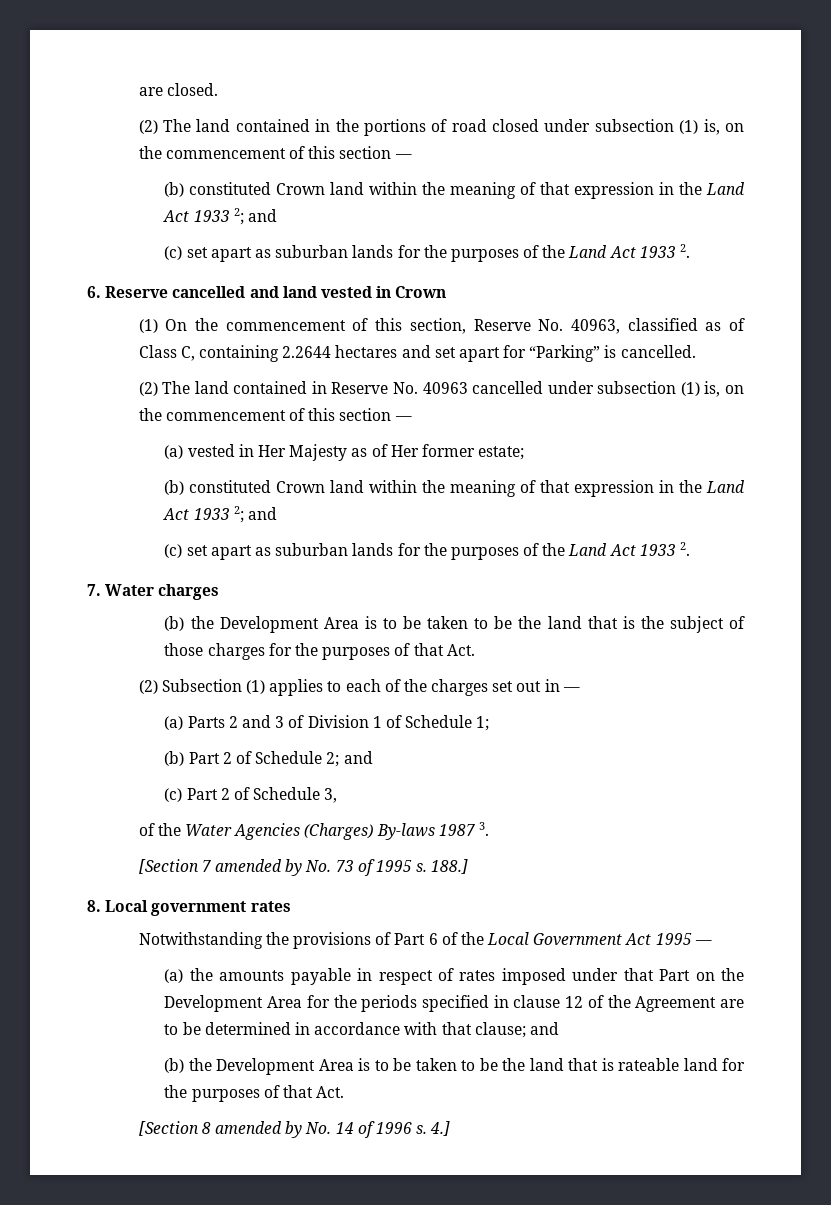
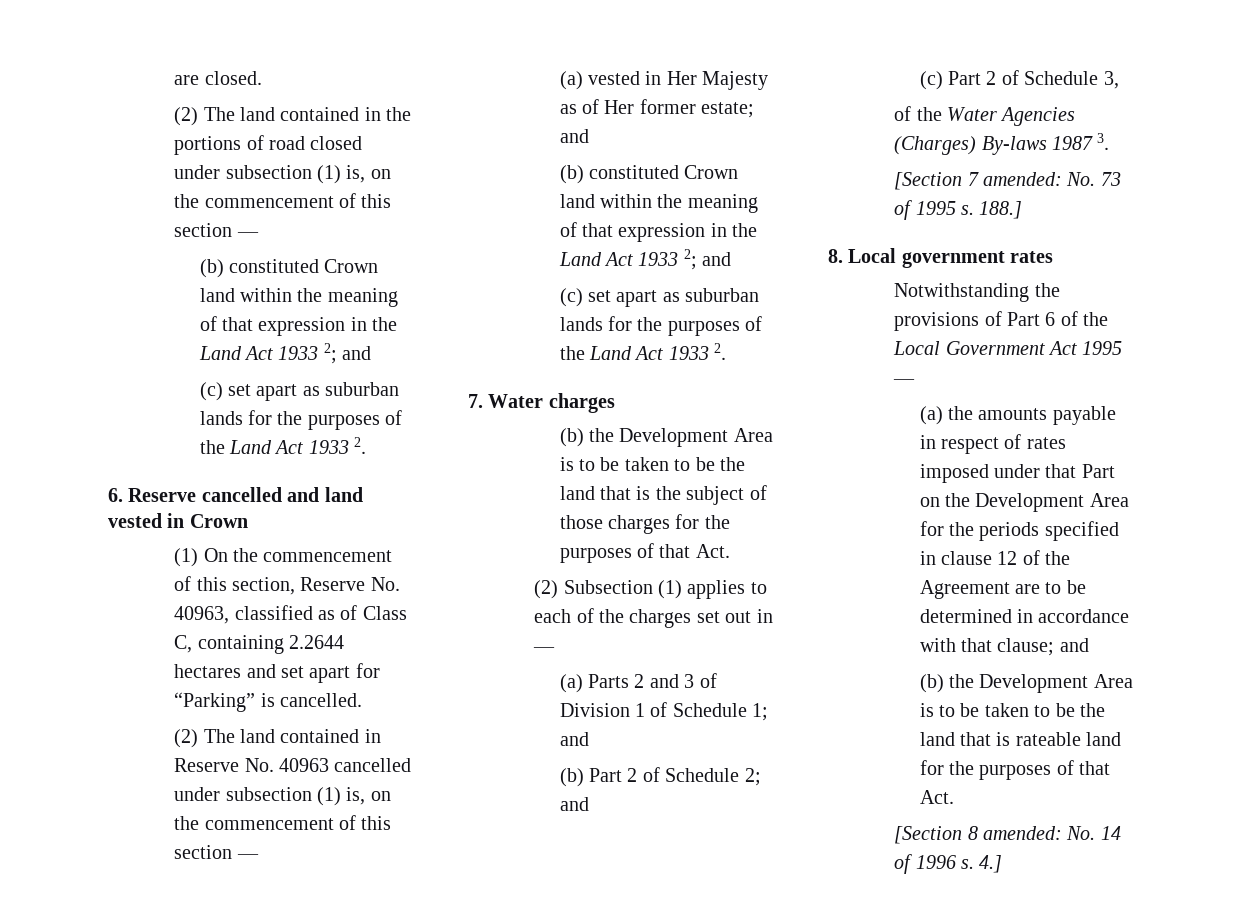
- (a) vested in Her Majesty as of Her former estate;
+ (a) vested in Her Majesty as of Her former estate; and
- (a) Parts 2 and 3 of Division 1 of Schedule 1;
+ (a) Parts 2 and 3 of Division 1 of Schedule 1; and
- [Section 7 amended by No. 73 of 1995 s.
+ [Section 7 amended: No. 73 of 1995 s.
- [Section 8 amended by No. 14 of 1996 s.
+ [Section 8 amended: No. 14 of 1996 s.

